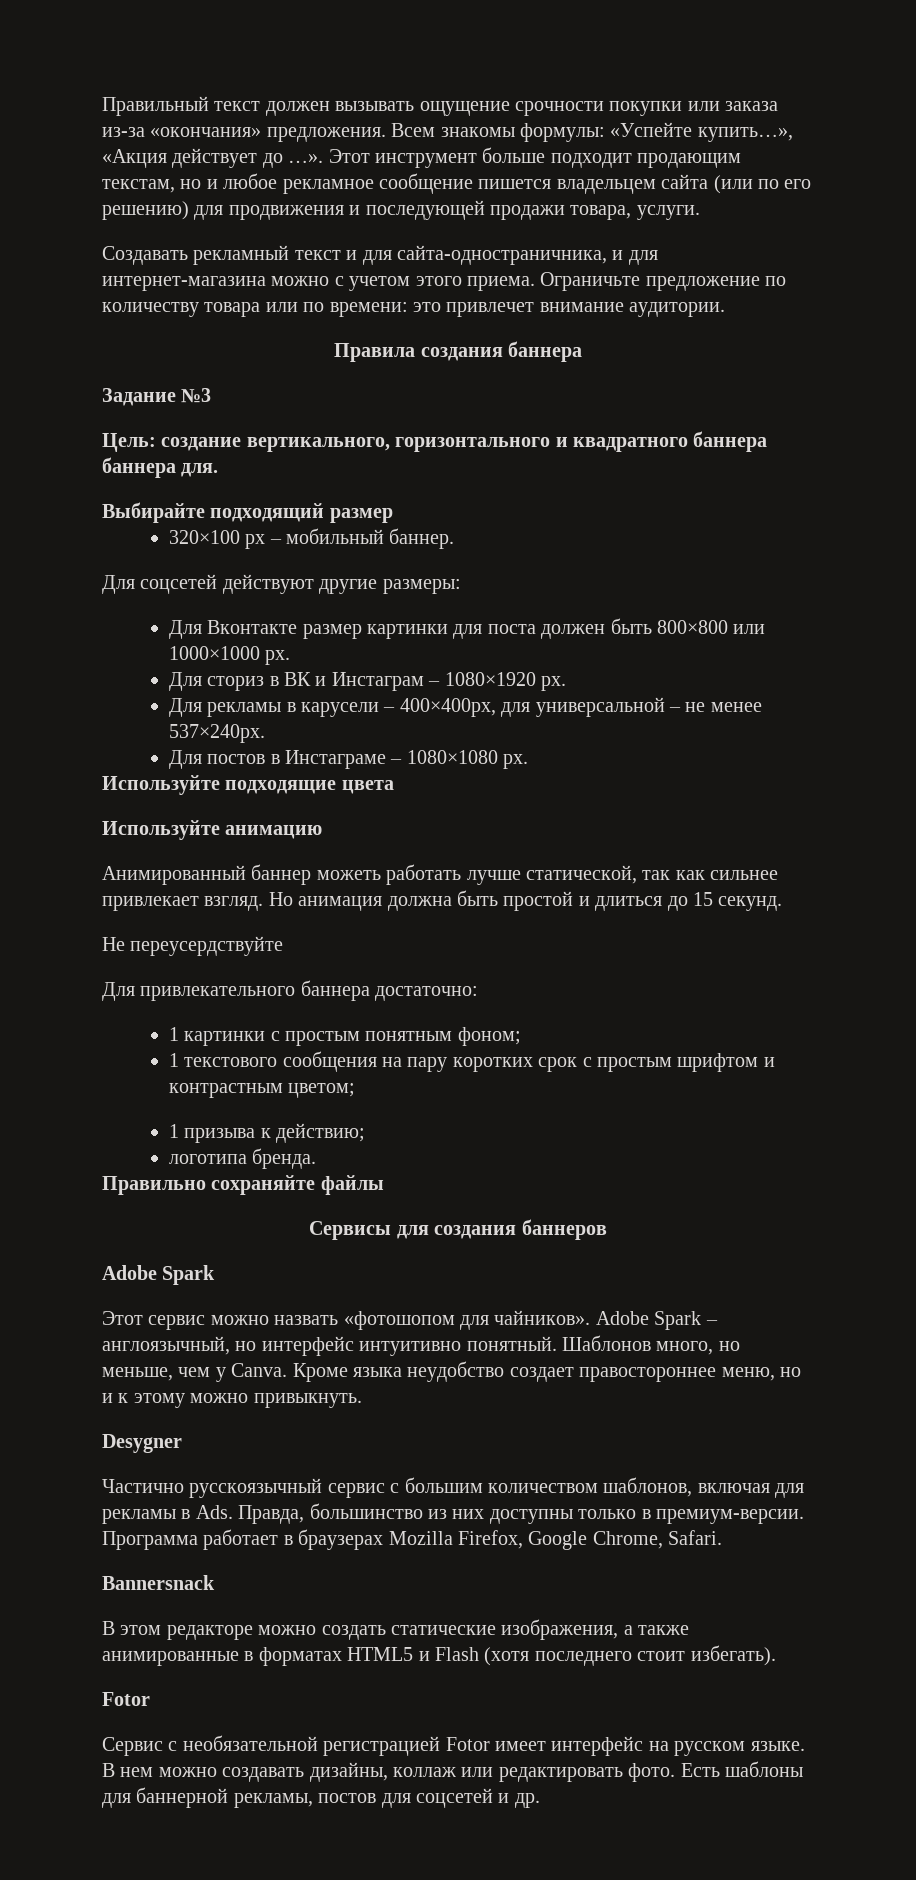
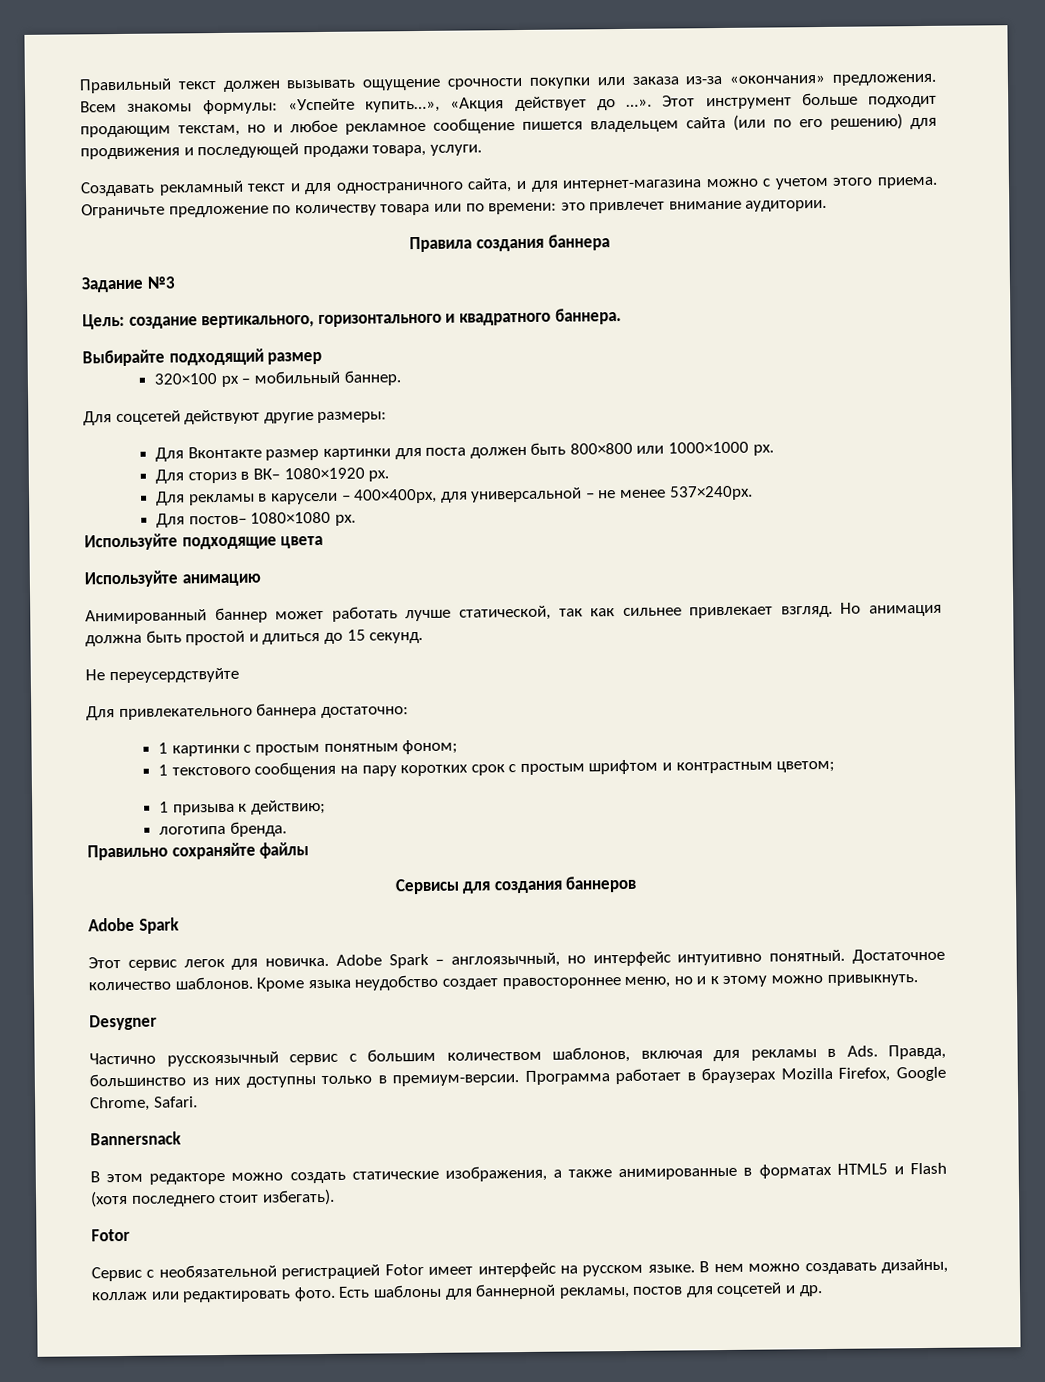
- Создавать рекламный текст и для сайта-одностраничника, и для интернет-магазина можно с учетом этого приема.
+ Создавать рекламный текст и для одностраничного сайта, и для интернет-магазина можно с учетом этого приема.
- Цель: создание вертикального, горизонтального и квадратного баннера баннера для.
+ Цель: создание вертикального, горизонтального и квадратного баннера.
- Для сториз в ВК и Инстаграм – 1080×1920 px.
+ Для сториз в ВК– 1080×1920 px.
- Для постов в Инстаграме – 1080×1080 px.
+ Для постов– 1080×1080 px.
- Анимированный баннер можеть работать лучше статической, так как сильнее привлекает взгляд.
+ Анимированный баннер может работать лучше статической, так как сильнее привлекает взгляд.
- Этот сервис можно назвать «фотошопом для чайников».
+ Этот сервис легок для новичка.
- Шаблонов много, но меньше, чем у Canva.
+ Достаточное количество шаблонов.

